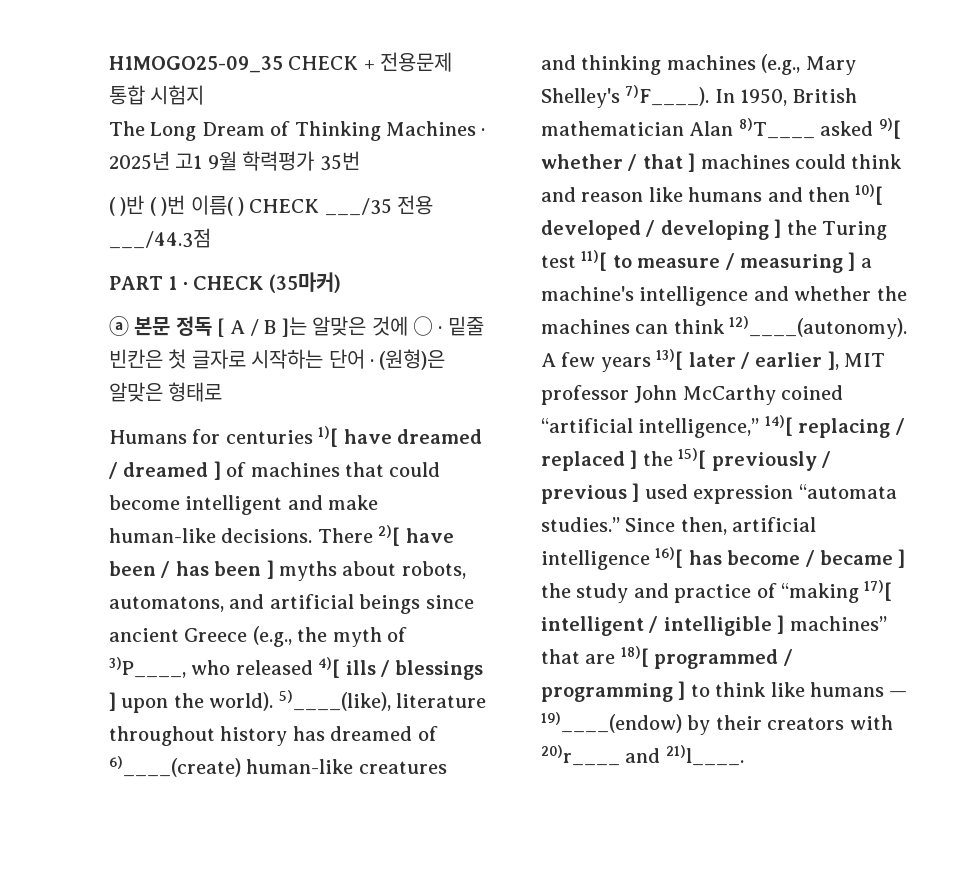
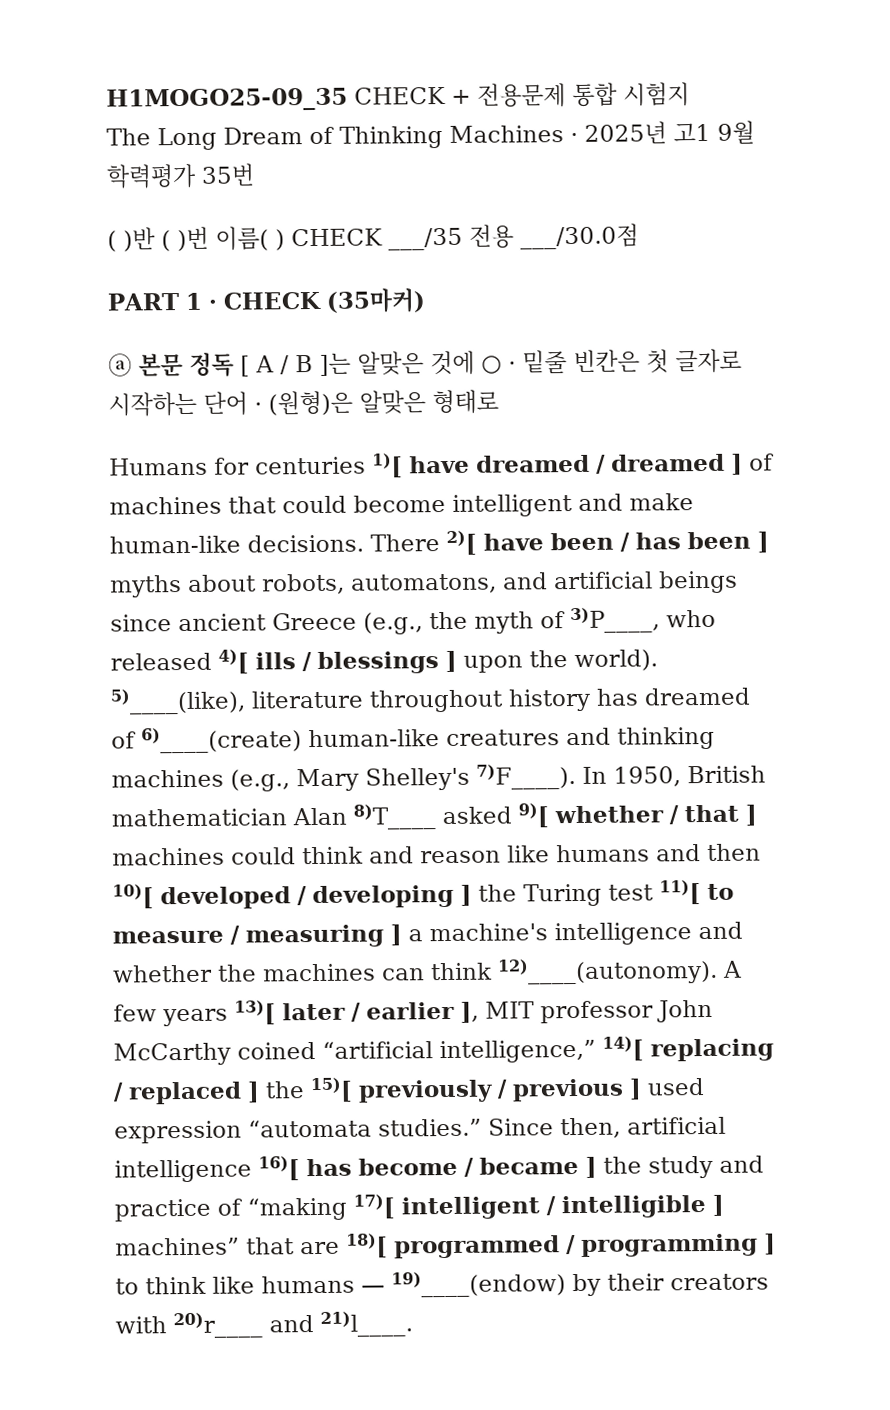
- ( )반 ( )번 이름( ) CHECK ___/35 전용 ___/44.3점
+ ( )반 ( )번 이름( ) CHECK ___/35 전용 ___/30.0점

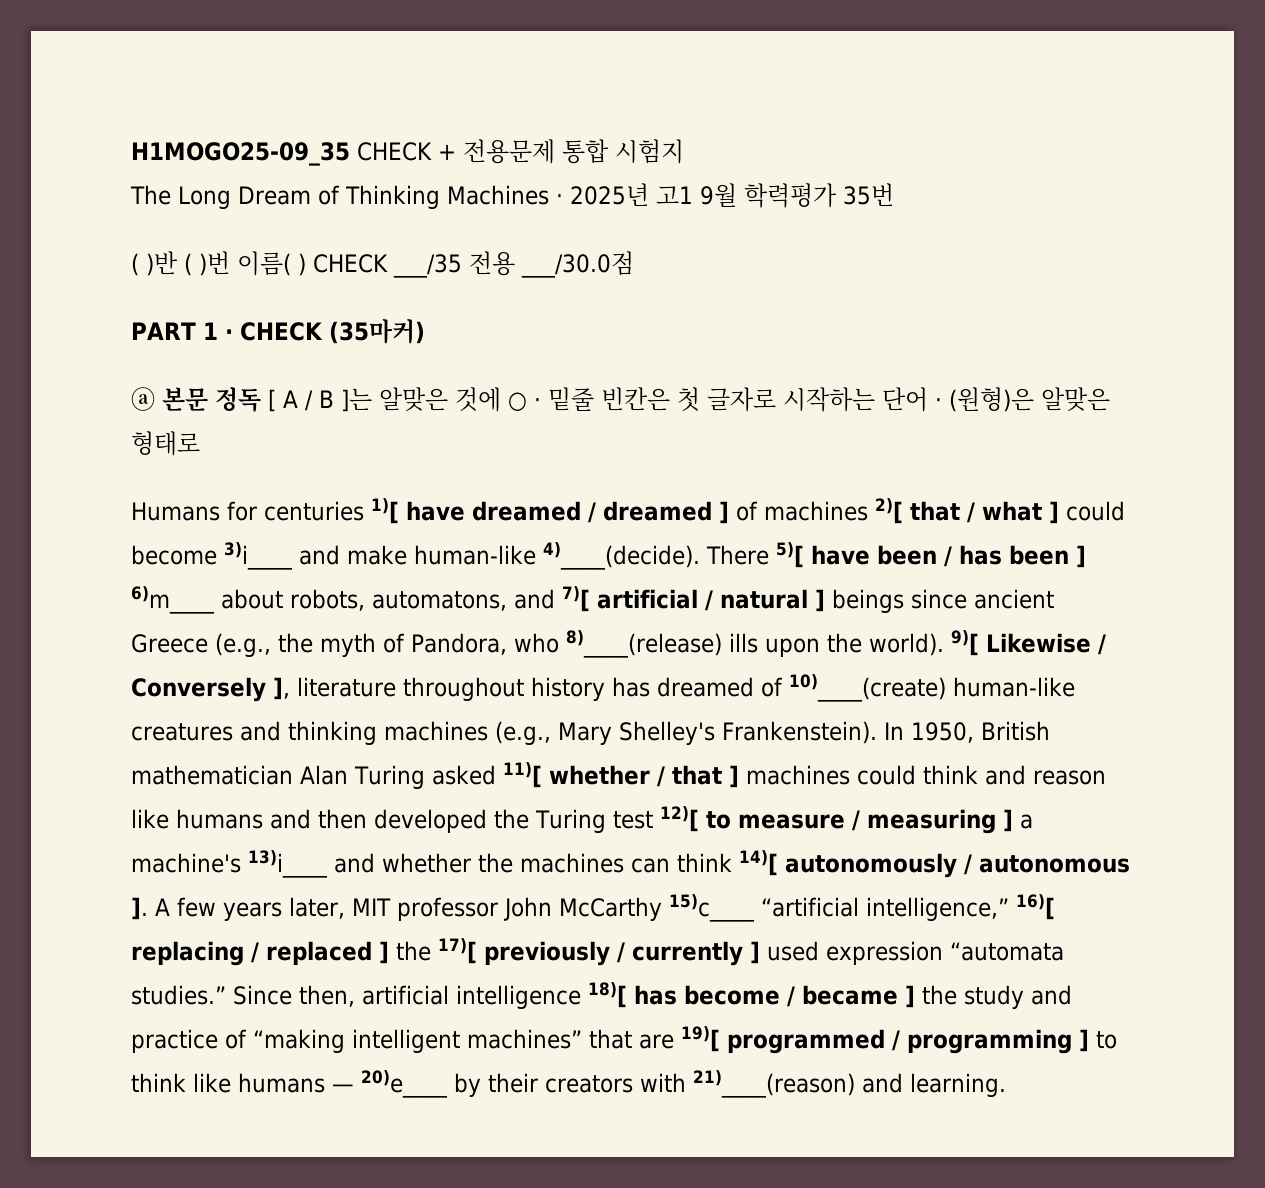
- Humans for centuries 1)[ have dreamed / dreamed ] of machines that could become intelligent and make human-like decisions. There 2)[ have been / has been ] myths about robots, automatons, and artificial beings since ancient Greece (e.g., the myth of 3)P____, who released 4)[ ills / blessings ] upon the world). 5)____(like), literature throughout history has dreamed of 6)____(create) human-like creatures and thinking machines (e.g., Mary Shelley's 7)F____).
+ Humans for centuries 1)[ have dreamed / dreamed ] of machines 2)[ that / what ] could become 3)i____ and make human-like 4)____(decide). There 5)[ have been / has been ] 6)m____ about robots, automatons, and 7)[ artificial / natural ] beings since ancient Greece (e.g., the myth of Pandora, who 8)____(release) ills upon the world). 9)[ Likewise / Conversely ], literature throughout history has dreamed of 10)____(create) human-like creatures and thinking machines (e.g., Mary Shelley's Frankenstein).
- In 1950, British mathematician Alan 8)T____ asked 9)[ whether / that ] machines could think and reason like humans and then 10)[ developed / developing ] the Turing test 11)[ to measure / measuring ] a machine's intelligence and whether the machines can think 12)____(autonomy). A few years 13)[ later / earlier ], MIT professor John McCarthy coined “artificial intelligence,” 14)[ replacing / replaced ] the 15)[ previously / previous ] used expression “automata studies.”
+ In 1950, British mathematician Alan Turing asked 11)[ whether / that ] machines could think and reason like humans and then developed the Turing test 12)[ to measure / measuring ] a machine's 13)i____ and whether the machines can think 14)[ autonomously / autonomous ]. A few years later, MIT professor John McCarthy 15)c____ “artificial intelligence,” 16)[ replacing / replaced ] the 17)[ previously / currently ] used expression “automata studies.”
- Since then, artificial intelligence 16)[ has become / became ] the study and practice of “making 17)[ intelligent / intelligible ] machines” that are 18)[ programmed / programming ] to think like humans — 19)____(endow) by their creators with 20)r____ and 21)l____.
+ Since then, artificial intelligence 18)[ has become / became ] the study and practice of “making intelligent machines” that are 19)[ programmed / programming ] to think like humans — 20)e____ by their creators with 21)____(reason) and learning.

